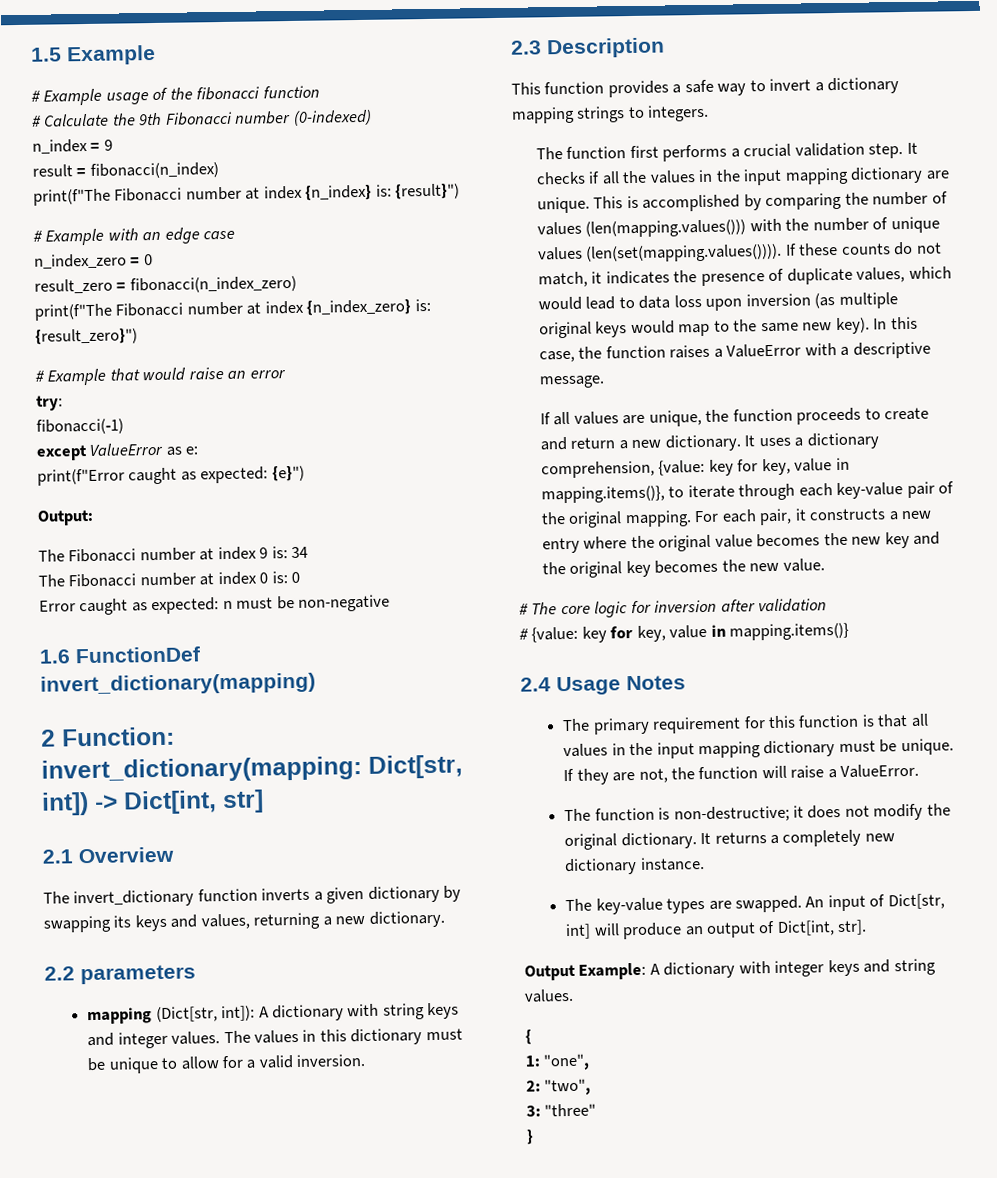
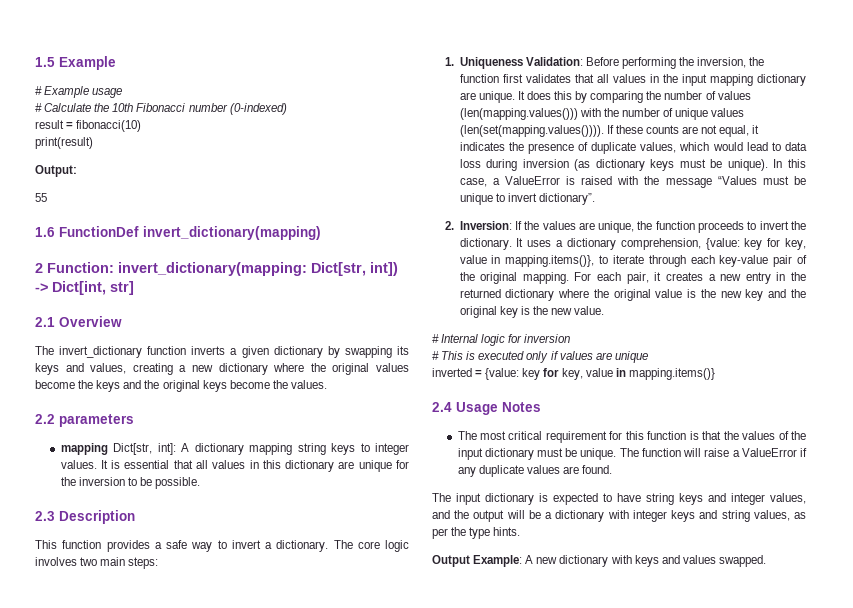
- # Example usage of the fibonacci function
+ # Example usage
- # Calculate the 9th Fibonacci number (0-indexed)
+ # Calculate the 10th Fibonacci number (0-indexed)
- n_index = 9
- result = fibonacci(n_index)
- print(f"The Fibonacci number at index {n_index} is: {result}")
- # Example with an edge case
- n_index_zero = 0
- result_zero = fibonacci(n_index_zero)
- print(f"The Fibonacci number at index {n_index_zero} is: {result_zero}")
- # Example that would raise an error
- try:
- fibonacci(-1)
- except ValueError as e:
- print(f"Error caught as expected: {e}")
+ result = fibonacci(10)
+ print(result)
  Output:
- The Fibonacci number at index 9 is: 34
- The Fibonacci number at index 0 is: 0
- Error caught as expected: n must be non-negative
+ 55
- The invert_dictionary function inverts a given dictionary by swapping its keys and values, returning a new dictionary.
+ The invert_dictionary function inverts a given dictionary by swapping its keys and values, creating a new dictionary where the original values become the keys and the original keys become the values.
- mapping (Dict[str, int]): A dictionary with string keys and integer values.
+ mapping Dict[str, int]: A dictionary mapping string keys to integer values.
- The values in this dictionary must be unique to allow for a valid inversion.
+ It is essential that all values in this dictionary are unique for the inversion to be possible.
- This function provides a safe way to invert a dictionary mapping strings to integers.
- The function first performs a crucial validation step. It checks if all the values in the input mapping dictionary are unique.
+ This function provides a safe way to invert a dictionary. The core logic involves two main steps:
+ 1. Uniqueness Validation: Before performing the inversion, the function first validates that all values in the input mapping dictionary are unique.
- This is accomplished by comparing the number of values (len(mapping.values())) with the number of unique values (len(set(mapping.values()))). If these counts do not match, it indicates the presence of duplicate values, which would lead to data loss upon inversion (as multiple original keys would map to the same new key). In this case, the function raises a ValueError with a descriptive message.
- If all values are unique, the function proceeds to create and return a new dictionary.
+ It does this by comparing the number of values (len(mapping.values())) with the number of unique values (len(set(mapping.values()))). If these counts are not equal, it indicates the presence of duplicate values, which would lead to data loss during inversion (as dictionary keys must be unique). In this case, a ValueError is raised with the message “Values must be unique to invert dictionary”.
+ 2. Inversion: If the values are unique, the function proceeds to invert the dictionary.
- For each pair, it constructs a new entry where the original value becomes the new key and the original key becomes the new value.
+ For each pair, it creates a new entry in the returned dictionary where the original value is the new key and the original key is the new value.
- # The core logic for inversion after validation
- # {value: key for key, value in mapping.items()}
+ # Internal logic for inversion
+ # This is executed only if values are unique
+ inverted = {value: key for key, value in mapping.items()}
- The primary requirement for this function is that all values in the input mapping dictionary must be unique.
+ The most critical requirement for this function is that the values of the input dictionary must be unique.
- If they are not, the function will raise a ValueError.
- The function is non-destructive; it does not modify the original dictionary. It returns a completely new dictionary instance.
- The key-value types are swapped. An input of Dict[str, int] will produce an output of Dict[int, str].
- Output Example: A dictionary with integer keys and string values.
- {
- 1: "one",
- 2: "two",
- 3: "three"
- }
+ The function will raise a ValueError if any duplicate values are found.
+ The input dictionary is expected to have string keys and integer values, and the output will be a dictionary with integer keys and string values, as per the type hints.
+ Output Example: A new dictionary with keys and values swapped.

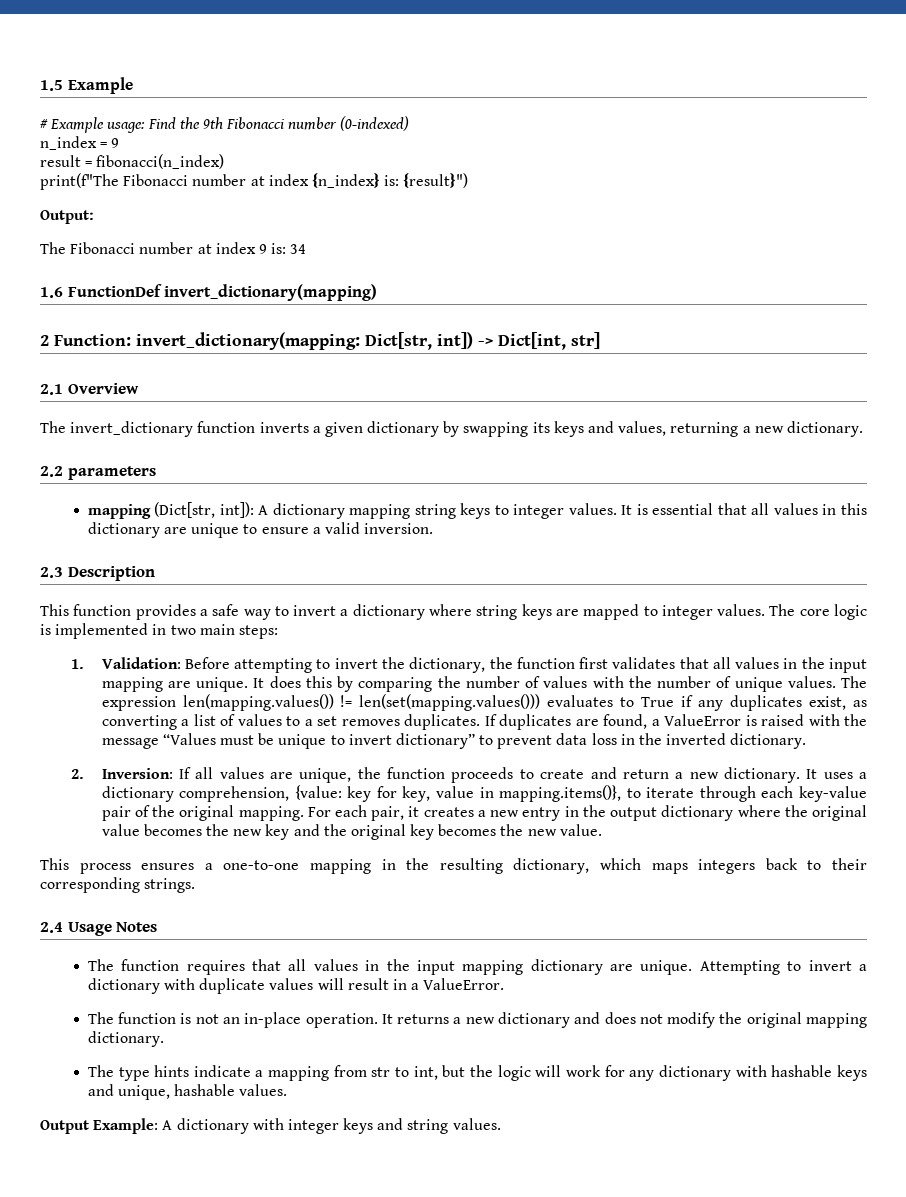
- # Example usage
- # Calculate the 10th Fibonacci number (0-indexed)
+ # Example usage: Find the 9th Fibonacci number (0-indexed)
+ n_index = 9
- result = fibonacci(10)
- print(result)
+ result = fibonacci(n_index)
+ print(f"The Fibonacci number at index {n_index} is: {result}")
  Output:
- 55
+ The Fibonacci number at index 9 is: 34
- The invert_dictionary function inverts a given dictionary by swapping its keys and values, creating a new dictionary where the original values become the keys and the original keys become the values.
+ The invert_dictionary function inverts a given dictionary by swapping its keys and values, returning a new dictionary.
- mapping Dict[str, int]: A dictionary mapping string keys to integer values.
+ mapping (Dict[str, int]): A dictionary mapping string keys to integer values.
- It is essential that all values in this dictionary are unique for the inversion to be possible.
+ It is essential that all values in this dictionary are unique to ensure a valid inversion.
- This function provides a safe way to invert a dictionary. The core logic involves two main steps:
+ This function provides a safe way to invert a dictionary where string keys are mapped to integer values. The core logic is implemented in two main steps:
- 1. Uniqueness Validation: Before performing the inversion, the function first validates that all values in the input mapping dictionary are unique.
+ 1. Validation: Before attempting to invert the dictionary, the function first validates that all values in the input mapping are unique.
- It does this by comparing the number of values (len(mapping.values())) with the number of unique values (len(set(mapping.values()))). If these counts are not equal, it indicates the presence of duplicate values, which would lead to data loss during inversion (as dictionary keys must be unique). In this case, a ValueError is raised with the message “Values must be unique to invert dictionary”.
+ It does this by comparing the number of values with the number of unique values. The expression len(mapping.values()) != len(set(mapping.values())) evaluates to True if any duplicates exist, as converting a list of values to a set removes duplicates. If duplicates are found, a ValueError is raised with the message “Values must be unique to invert dictionary” to prevent data loss in the inverted dictionary.
- 2. Inversion: If the values are unique, the function proceeds to invert the dictionary.
+ 2. Inversion: If all values are unique, the function proceeds to create and return a new dictionary.
- For each pair, it creates a new entry in the returned dictionary where the original value is the new key and the original key is the new value.
+ For each pair, it creates a new entry in the output dictionary where the original value becomes the new key and the original key becomes the new value.
- # Internal logic for inversion
- # This is executed only if values are unique
- inverted = {value: key for key, value in mapping.items()}
+ This process ensures a one-to-one mapping in the resulting dictionary, which maps integers back to their corresponding strings.
  2.4 Usage Notes
- The most critical requirement for this function is that the values of the input dictionary must be unique. The function will raise a ValueError if any duplicate values are found.
- The input dictionary is expected to have string keys and integer values, and the output will be a dictionary with integer keys and string values, as per the type hints.
- Output Example: A new dictionary with keys and values swapped.
+ The function requires that all values in the input mapping dictionary are unique. Attempting to invert a dictionary with duplicate values will result in a ValueError.
+ The function is not an in-place operation. It returns a new dictionary and does not modify the original mapping dictionary.
+ The type hints indicate a mapping from str to int, but the logic will work for any dictionary with hashable keys and unique, hashable values.
+ Output Example: A dictionary with integer keys and string values.

